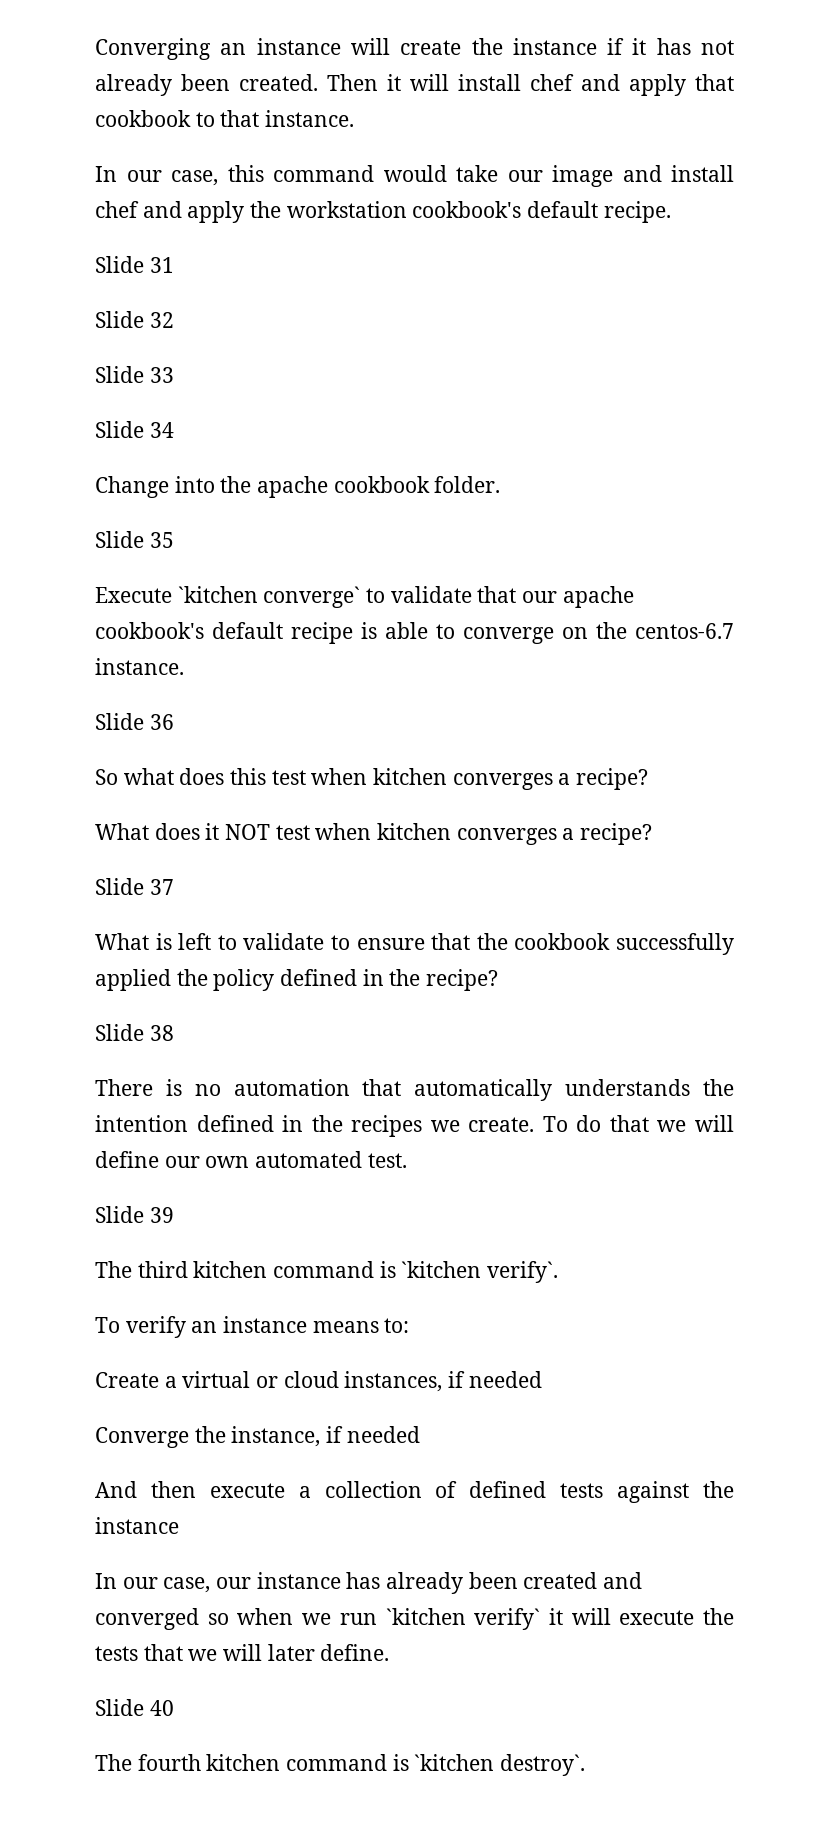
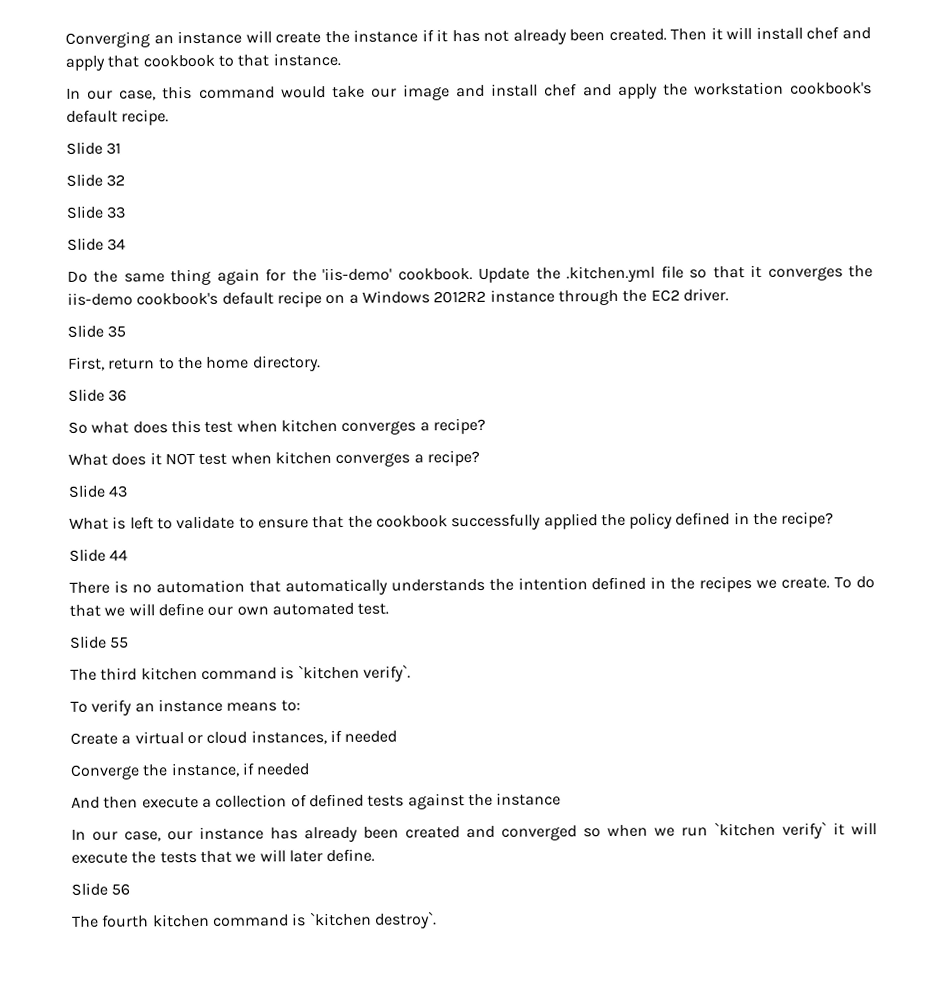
- Change into the apache cookbook folder.
+ Do the same thing again for the 'iis-demo' cookbook. Update the .kitchen.yml file so that it converges the iis-demo cookbook's default recipe on a Windows 2012R2 instance through the EC2 driver.
  Slide 35
- Execute `kitchen converge` to validate that our apache cookbook's default recipe is able to converge on the centos-6.7 instance.
+ First, return to the home directory.
- Slide 37
+ Slide 43
- Slide 38
+ Slide 44
- Slide 39
+ Slide 55
- Slide 40
+ Slide 56

